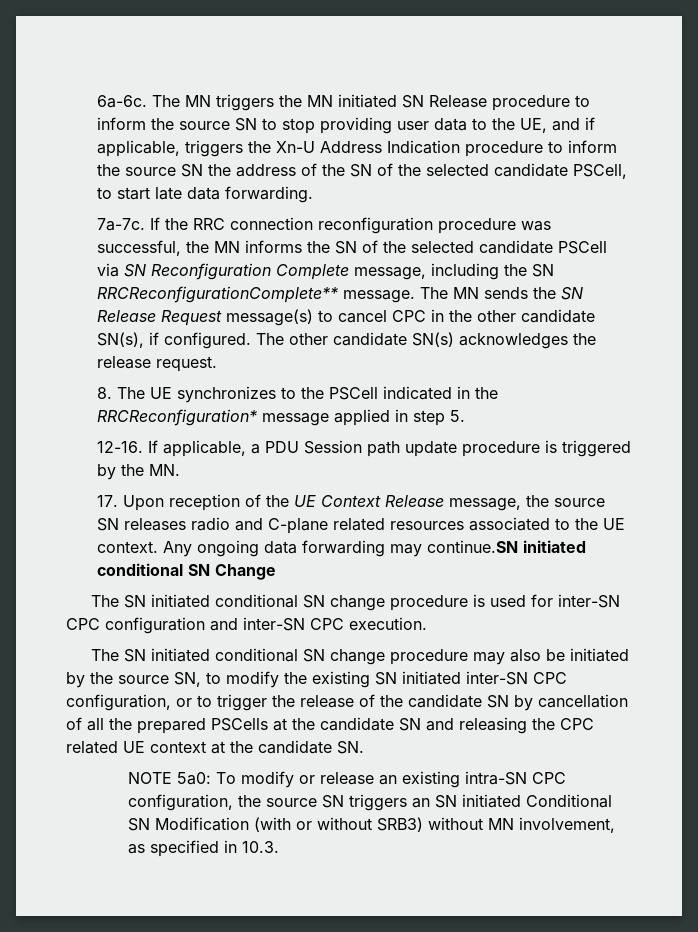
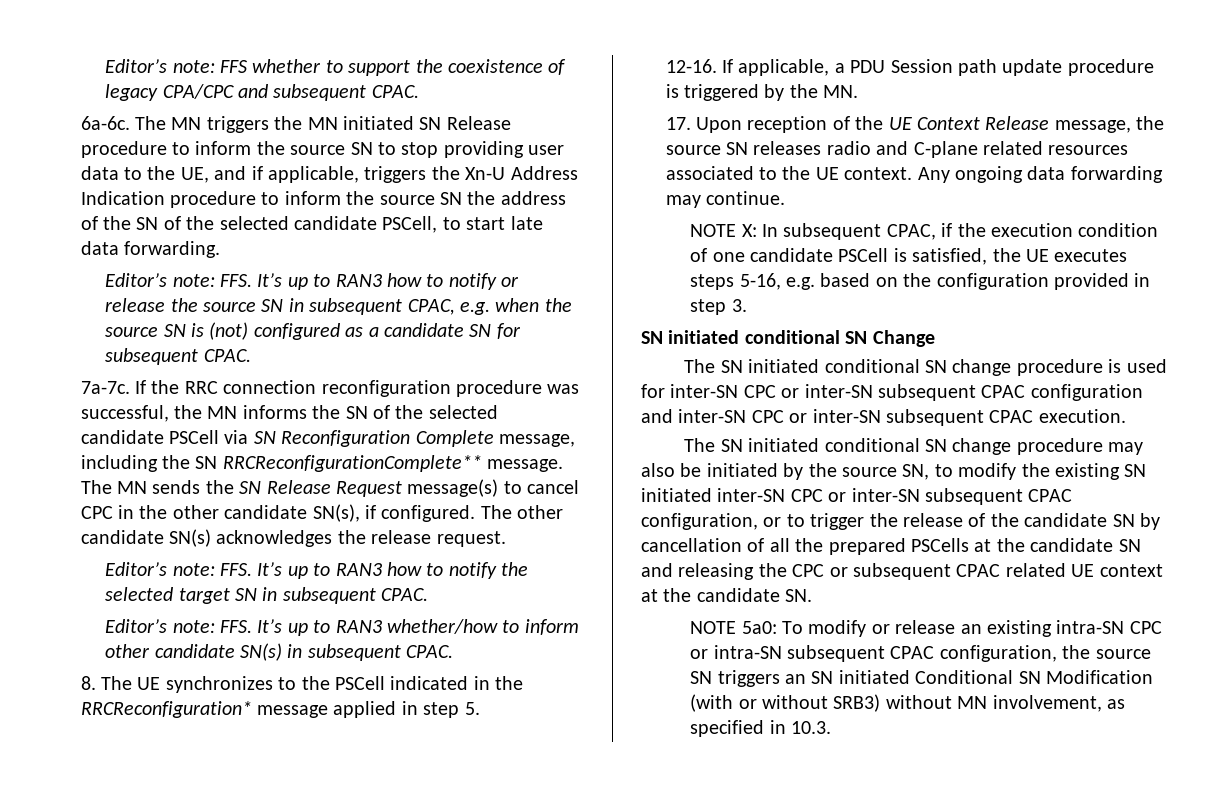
+ Editor’s note: FFS whether to support the coexistence of legacy CPA/CPC and subsequent CPAC.
+ Editor’s note: FFS. It’s up to RAN3 how to notify or release the source SN in subsequent CPAC, e.g. when the source SN is (not) configured as a candidate SN for subsequent CPAC.
+ Editor’s note: FFS. It’s up to RAN3 how to notify the selected target SN in subsequent CPAC.
+ Editor’s note: FFS. It’s up to RAN3 whether/how to inform other candidate SN(s) in subsequent CPAC.
- Any ongoing data forwarding may continue.SN initiated conditional SN Change
+ Any ongoing data forwarding may continue.
+ NOTE X: In subsequent CPAC, if the execution condition of one candidate PSCell is satisfied, the UE executes steps 5-16, e.g. based on the configuration provided in step 3.
+ SN initiated conditional SN Change
- The SN initiated conditional SN change procedure is used for inter-SN CPC configuration and inter-SN CPC execution.
+ The SN initiated conditional SN change procedure is used for inter-SN CPC or inter-SN subsequent CPAC configuration and inter-SN CPC or inter-SN subsequent CPAC execution.
- The SN initiated conditional SN change procedure may also be initiated by the source SN, to modify the existing SN initiated inter-SN CPC configuration, or to trigger the release of the candidate SN by cancellation of all the prepared PSCells at the candidate SN and releasing the CPC related UE context at the candidate SN.
+ The SN initiated conditional SN change procedure may also be initiated by the source SN, to modify the existing SN initiated inter-SN CPC or inter-SN subsequent CPAC configuration, or to trigger the release of the candidate SN by cancellation of all the prepared PSCells at the candidate SN and releasing the CPC or subsequent CPAC related UE context at the candidate SN.
- NOTE 5a0: To modify or release an existing intra-SN CPC configuration, the source SN triggers an SN initiated Conditional SN Modification (with or without SRB3) without MN involvement, as specified in 10.3.
+ NOTE 5a0: To modify or release an existing intra-SN CPC or intra-SN subsequent CPAC configuration, the source SN triggers an SN initiated Conditional SN Modification (with or without SRB3) without MN involvement, as specified in 10.3.

